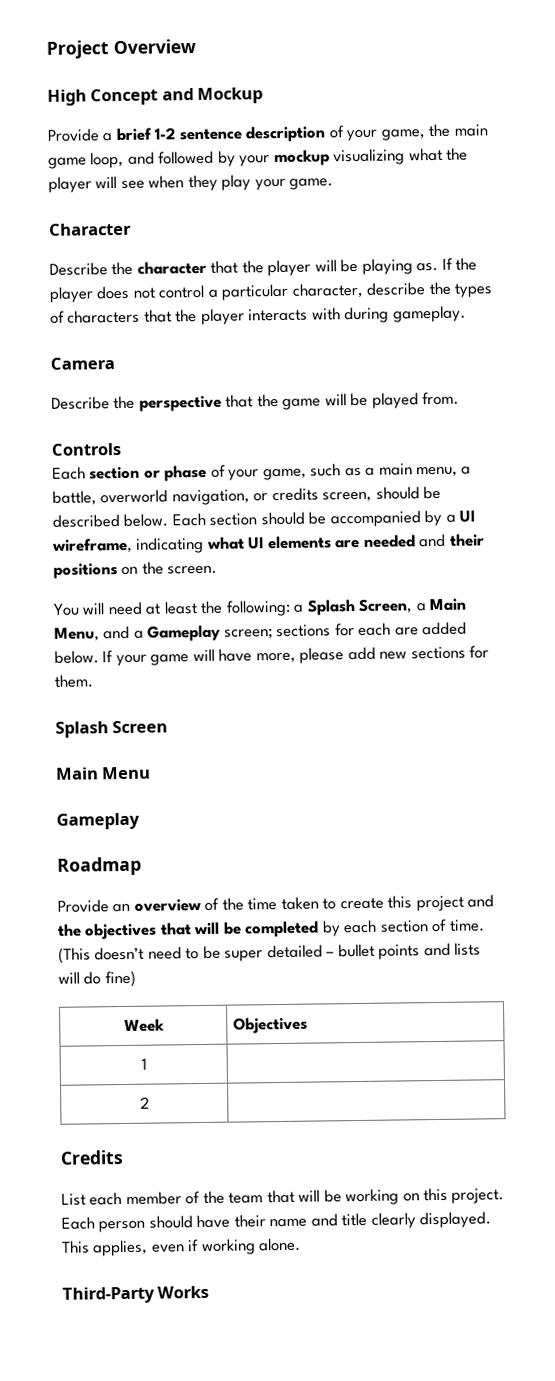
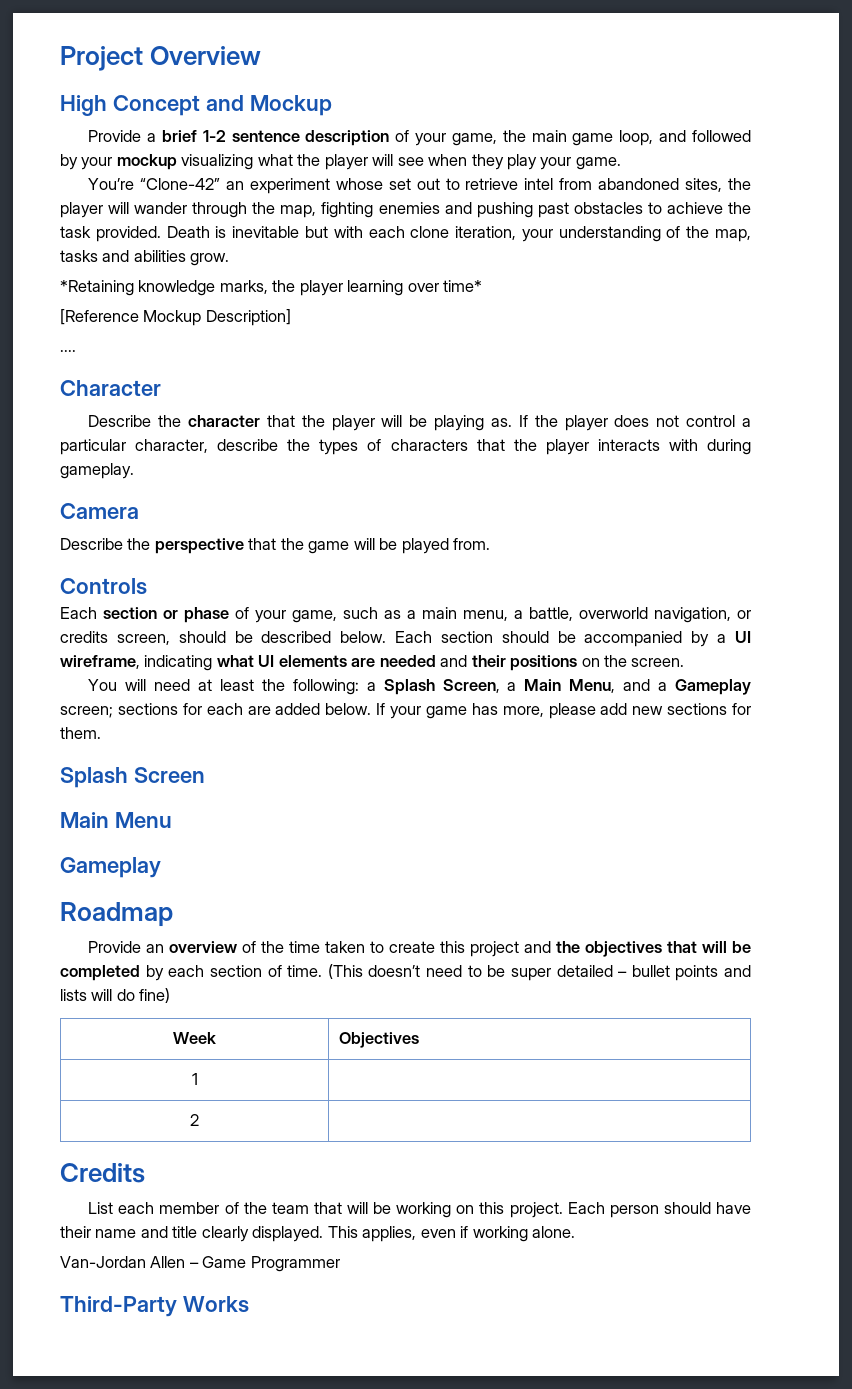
+ You’re “Clone-42” an experiment whose set out to retrieve intel from abandoned sites, the player will wander through the map, fighting enemies and pushing past obstacles to achieve the task provided. Death is inevitable but with each clone iteration, your understanding of the map, tasks and abilities grow.
+ *Retaining knowledge marks, the player learning over time*
+ [Reference Mockup Description]
+ ....
- If your game will have more, please add new sections for them.
+ If your game has more, please add new sections for them.
+ Van-Jordan Allen – Game Programmer

